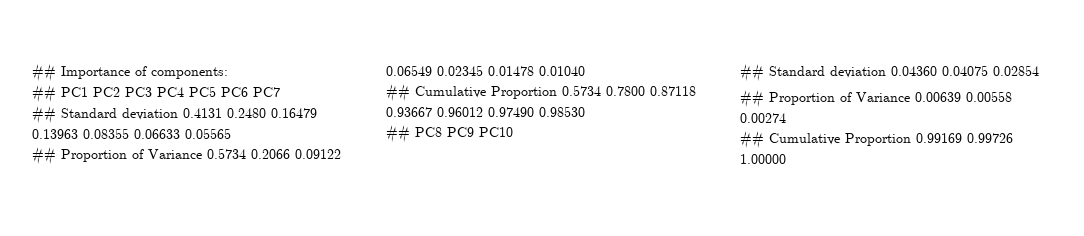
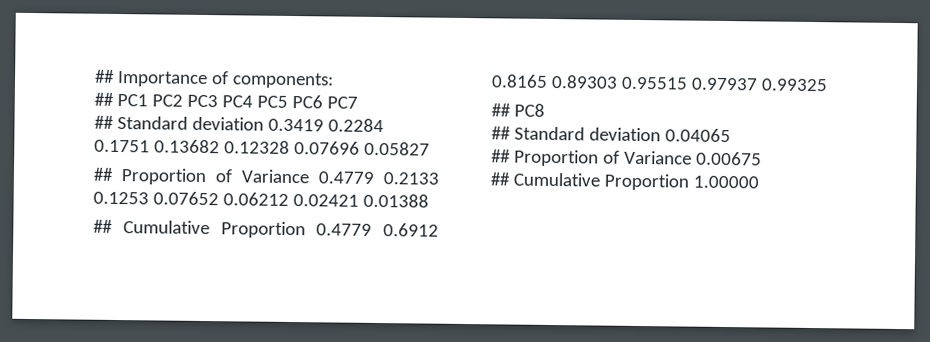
- ## Standard deviation 0.4131 0.2480 0.16479 0.13963 0.08355 0.06633 0.05565
- ## Proportion of Variance 0.5734 0.2066 0.09122 0.06549 0.02345 0.01478 0.01040
- ## Cumulative Proportion 0.5734 0.7800 0.87118 0.93667 0.96012 0.97490 0.98530
+ ## Standard deviation 0.3419 0.2284 0.1751 0.13682 0.12328 0.07696 0.05827
+ ## Proportion of Variance 0.4779 0.2133 0.1253 0.07652 0.06212 0.02421 0.01388
+ ## Cumulative Proportion 0.4779 0.6912 0.8165 0.89303 0.95515 0.97937 0.99325
- ## PC8 PC9 PC10
- ## Standard deviation 0.04360 0.04075 0.02854
- ## Proportion of Variance 0.00639 0.00558 0.00274
- ## Cumulative Proportion 0.99169 0.99726 1.00000
+ ## PC8
+ ## Standard deviation 0.04065
+ ## Proportion of Variance 0.00675
+ ## Cumulative Proportion 1.00000

